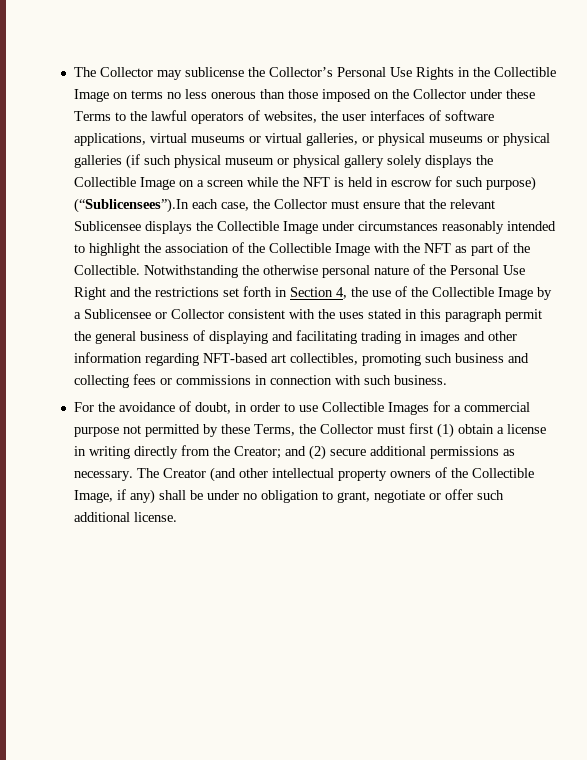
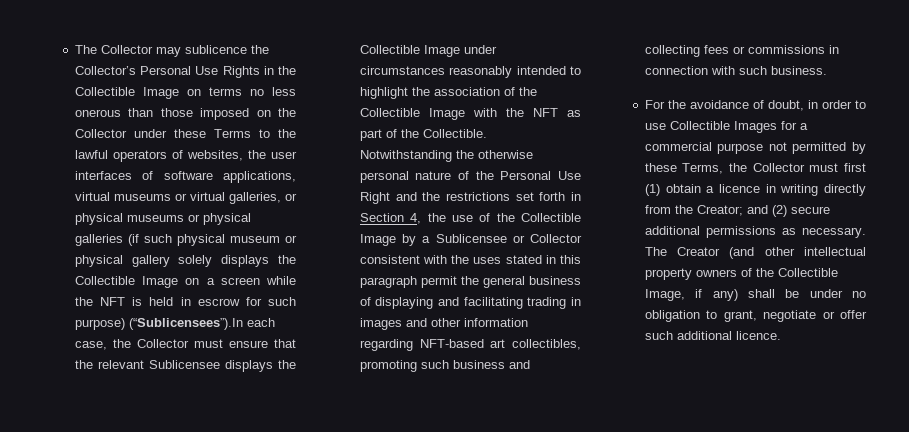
- The Collector may sublicense the Collector’s Personal Use Rights in the Collectible Image on terms no less onerous than those imposed on the Collector under these Terms to the lawful operators of websites, the user interfaces of software applications, virtual museums or virtual galleries, or physical museums or physical galleries (if such physical museum or physical gallery solely displays the Collectible Image on a screen while the NFT is held in escrow for such purpose) (“Sublicensees”).In each case, the Collector must ensure that the relevant Sublicensee displays the Collectible Image under circumstances reasonably intended to highlight the association of the Collectible Image with the NFT as part of the Collectible.
+ The Collector may sublicence the Collector’s Personal Use Rights in the Collectible Image on terms no less onerous than those imposed on the Collector under these Terms to the lawful operators of websites, the user interfaces of software applications, virtual museums or virtual galleries, or physical museums or physical galleries (if such physical museum or physical gallery solely displays the Collectible Image on a screen while the NFT is held in escrow for such purpose) (“Sublicensees”).In each case, the Collector must ensure that the relevant Sublicensee displays the Collectible Image under circumstances reasonably intended to highlight the association of the Collectible Image with the NFT as part of the Collectible.
- For the avoidance of doubt, in order to use Collectible Images for a commercial purpose not permitted by these Terms, the Collector must first (1) obtain a license in writing directly from the Creator; and (2) secure additional permissions as necessary.
+ For the avoidance of doubt, in order to use Collectible Images for a commercial purpose not permitted by these Terms, the Collector must first (1) obtain a licence in writing directly from the Creator; and (2) secure additional permissions as necessary.
- The Creator (and other intellectual property owners of the Collectible Image, if any) shall be under no obligation to grant, negotiate or offer such additional license.
+ The Creator (and other intellectual property owners of the Collectible Image, if any) shall be under no obligation to grant, negotiate or offer such additional licence.

